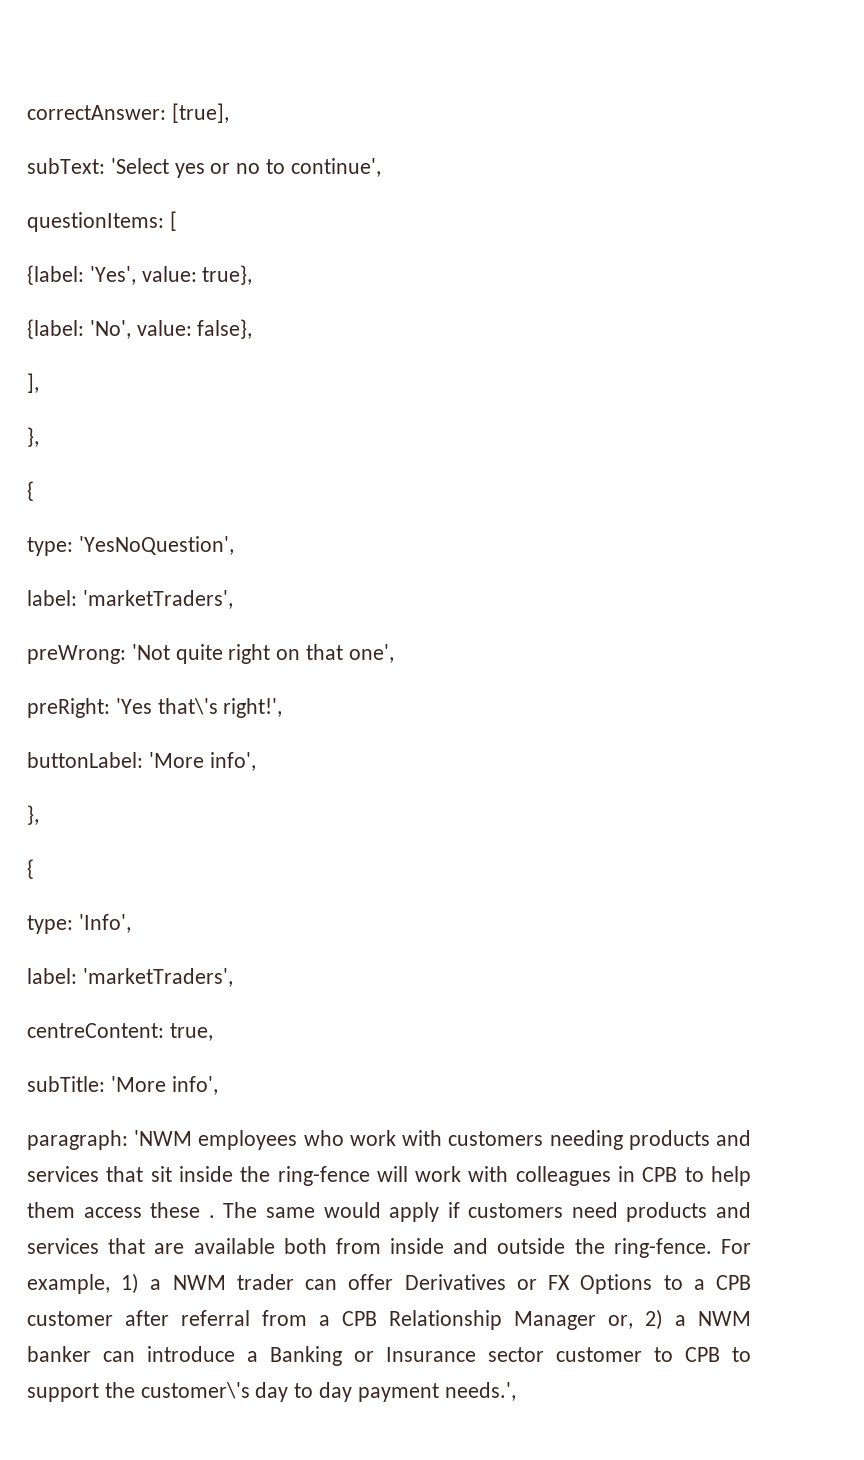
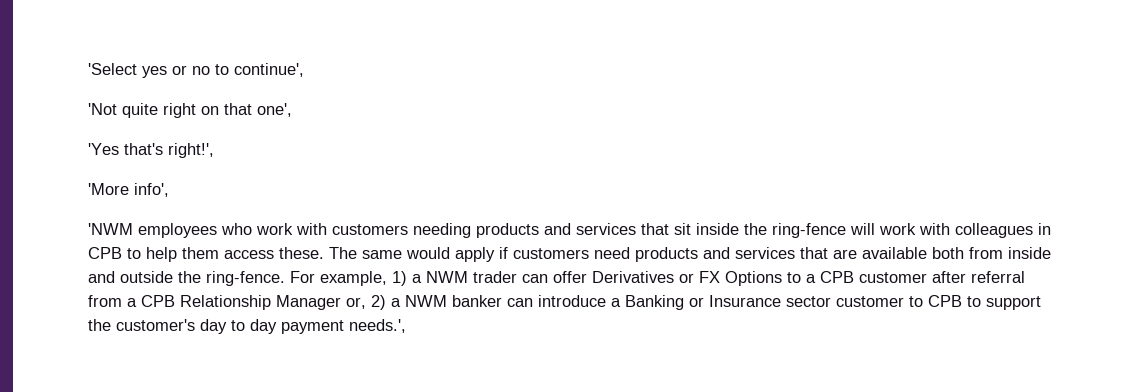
- correctAnswer: [true],
- subText: 'Select yes or no to continue',
+ 'Select yes or no to continue',
- questionItems: [
- {label: 'Yes', value: true},
- {label: 'No', value: false},
- ],
- },
- {
- type: 'YesNoQuestion',
- label: 'marketTraders',
- preWrong: 'Not quite right on that one',
+ 'Not quite right on that one',
- preRight: 'Yes that\'s right!',
+ 'Yes that's right!',
- buttonLabel: 'More info',
- },
- {
- type: 'Info',
- label: 'marketTraders',
- centreContent: true,
- subTitle: 'More info',
- paragraph: 'NWM employees who work with customers needing products and services that sit inside the ring-fence will work with colleagues in CPB to help them access these .
+ 'More info',
+ 'NWM employees who work with customers needing products and services that sit inside the ring-fence will work with colleagues in CPB to help them access these.
- For example, 1) a NWM trader can offer Derivatives or FX Options to a CPB customer after referral from a CPB Relationship Manager or, 2) a NWM banker can introduce a Banking or Insurance sector customer to CPB to support the customer\'s day to day payment needs.',
+ For example, 1) a NWM trader can offer Derivatives or FX Options to a CPB customer after referral from a CPB Relationship Manager or, 2) a NWM banker can introduce a Banking or Insurance sector customer to CPB to support the customer's day to day payment needs.',

